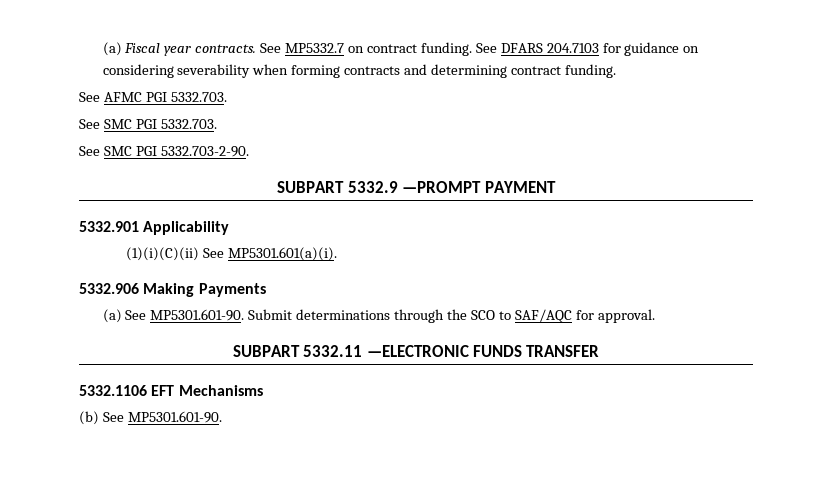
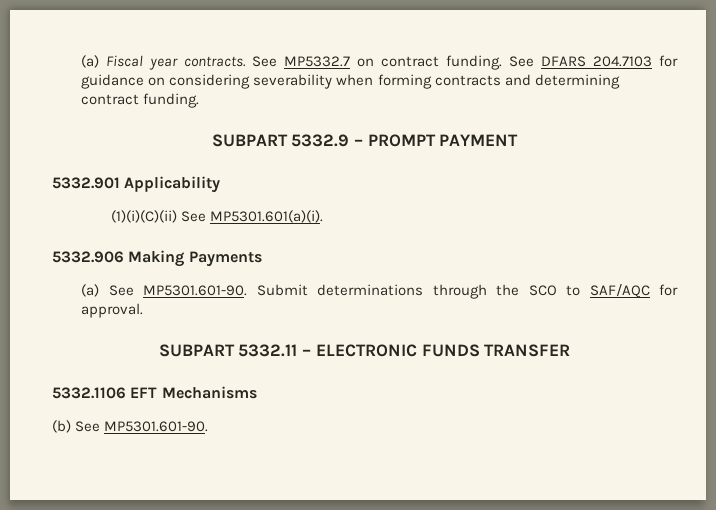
- See AFMC PGI 5332.703.
- See SMC PGI 5332.703.
- See SMC PGI 5332.703-2-90.
- SUBPART 5332.9 —PROMPT PAYMENT
+ SUBPART 5332.9 – PROMPT PAYMENT
- SUBPART 5332.11 —ELECTRONIC FUNDS TRANSFER
+ SUBPART 5332.11 – ELECTRONIC FUNDS TRANSFER

